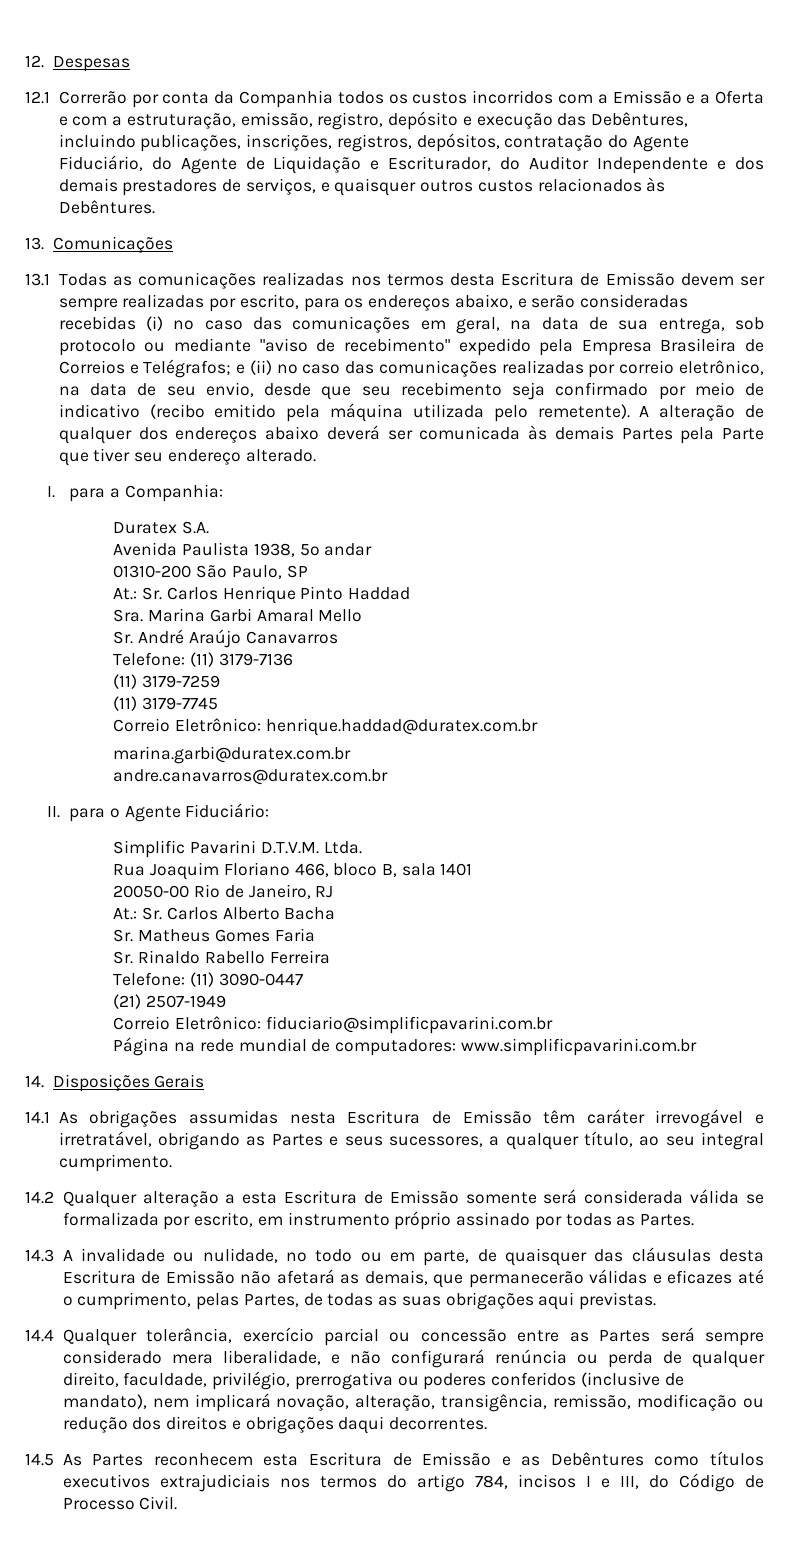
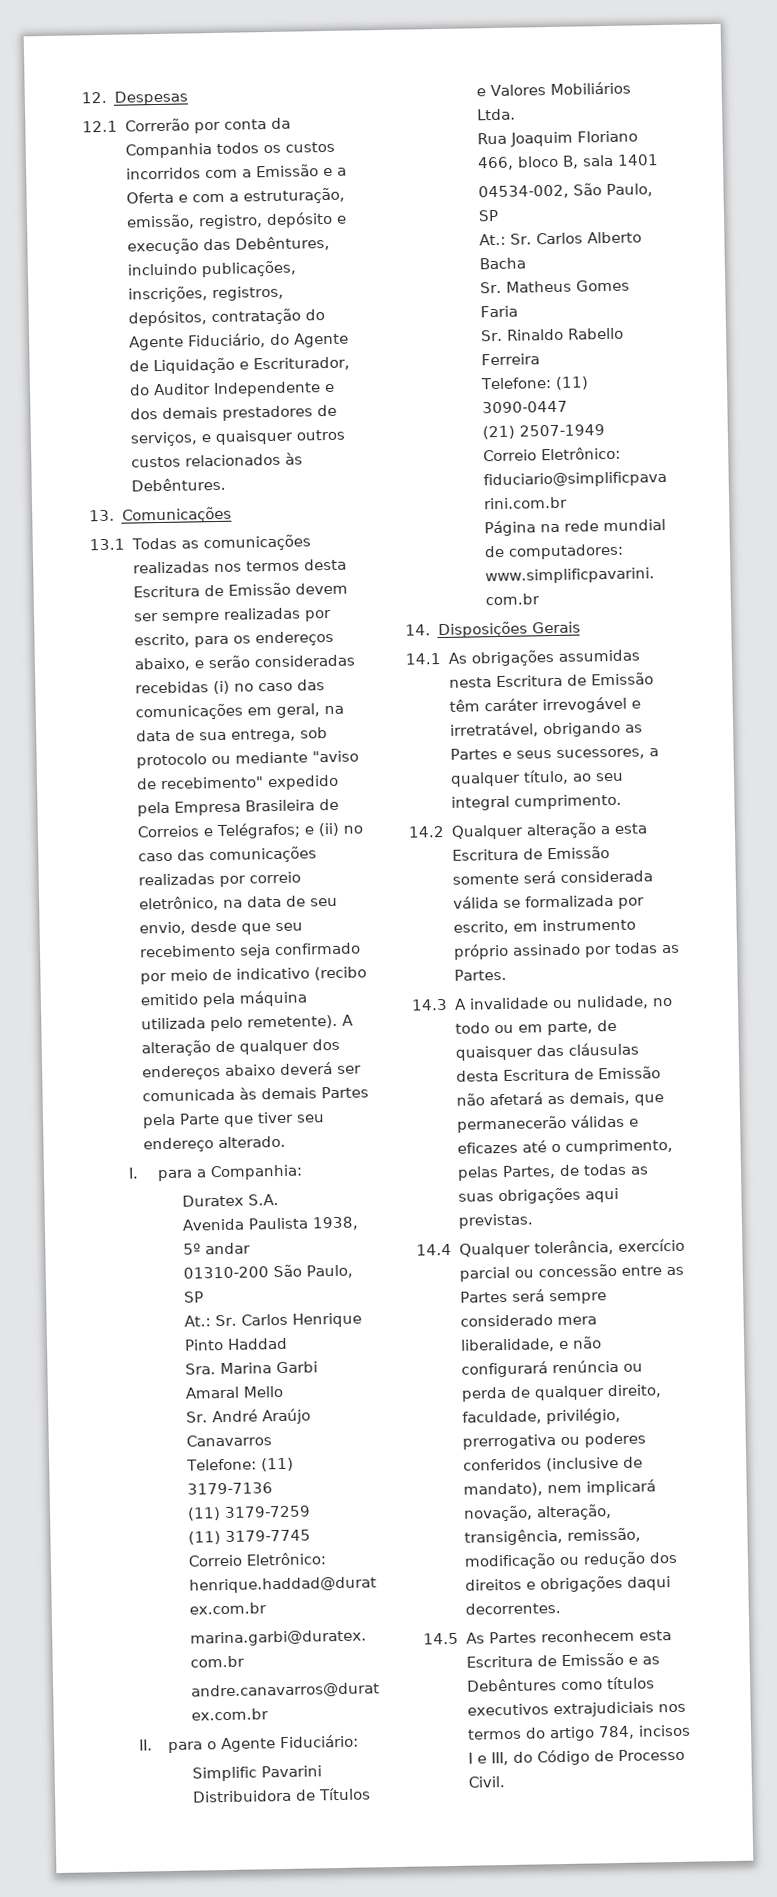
- Simplific Pavarini D.T.V.M. Ltda.
+ Simplific Pavarini Distribuidora de Títulos e Valores Mobiliários Ltda.
- 20050-00 Rio de Janeiro, RJ
+ 04534-002, São Paulo, SP

